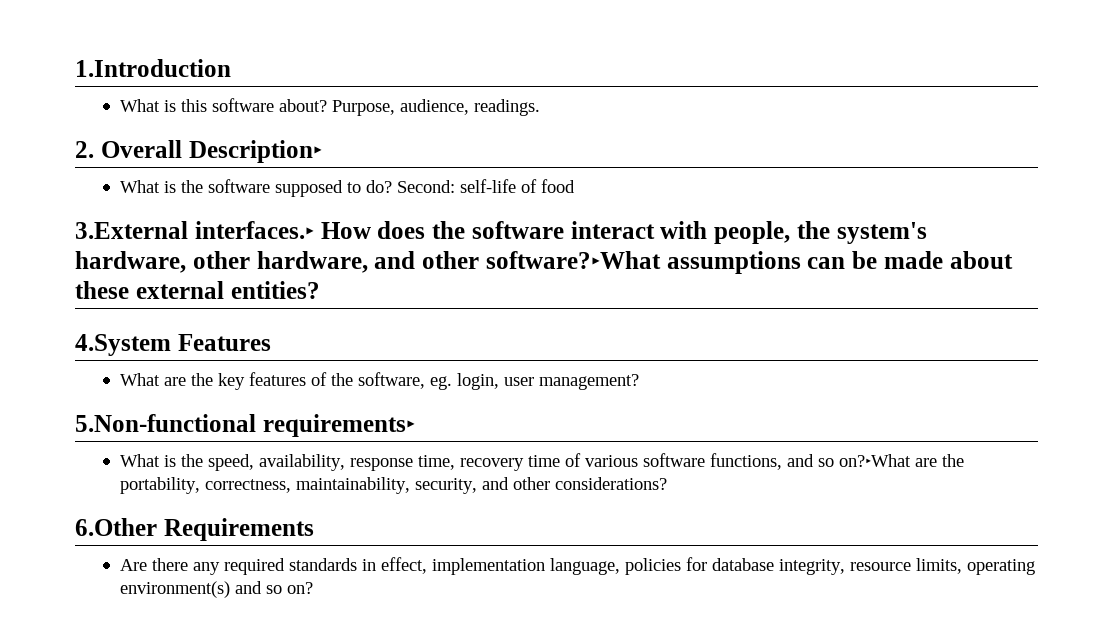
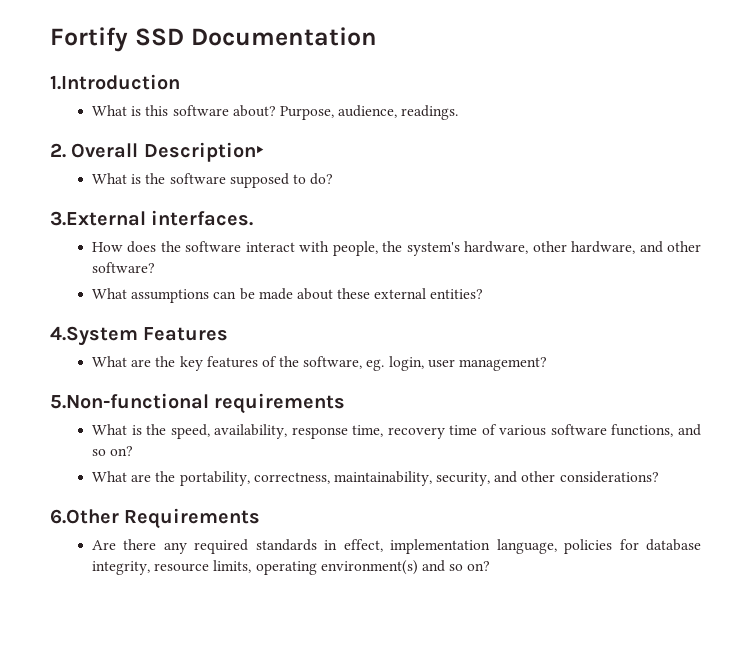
+ Fortify SSD Documentation
- Second: self-life of food
- 3.External interfaces.‣ How does the software interact with people, the system's hardware, other hardware, and other software?‣What assumptions can be made about these external entities?
+ 3.External interfaces.
+ How does the software interact with people, the system's hardware, other hardware, and other software?
+ What assumptions can be made about these external entities?
- 5.Non-functional requirements‣
+ 5.Non-functional requirements
- What is the speed, availability, response time, recovery time of various software functions, and so on?‣What are the portability, correctness, maintainability, security, and other considerations?
+ What is the speed, availability, response time, recovery time of various software functions, and so on?
+ What are the portability, correctness, maintainability, security, and other considerations?

